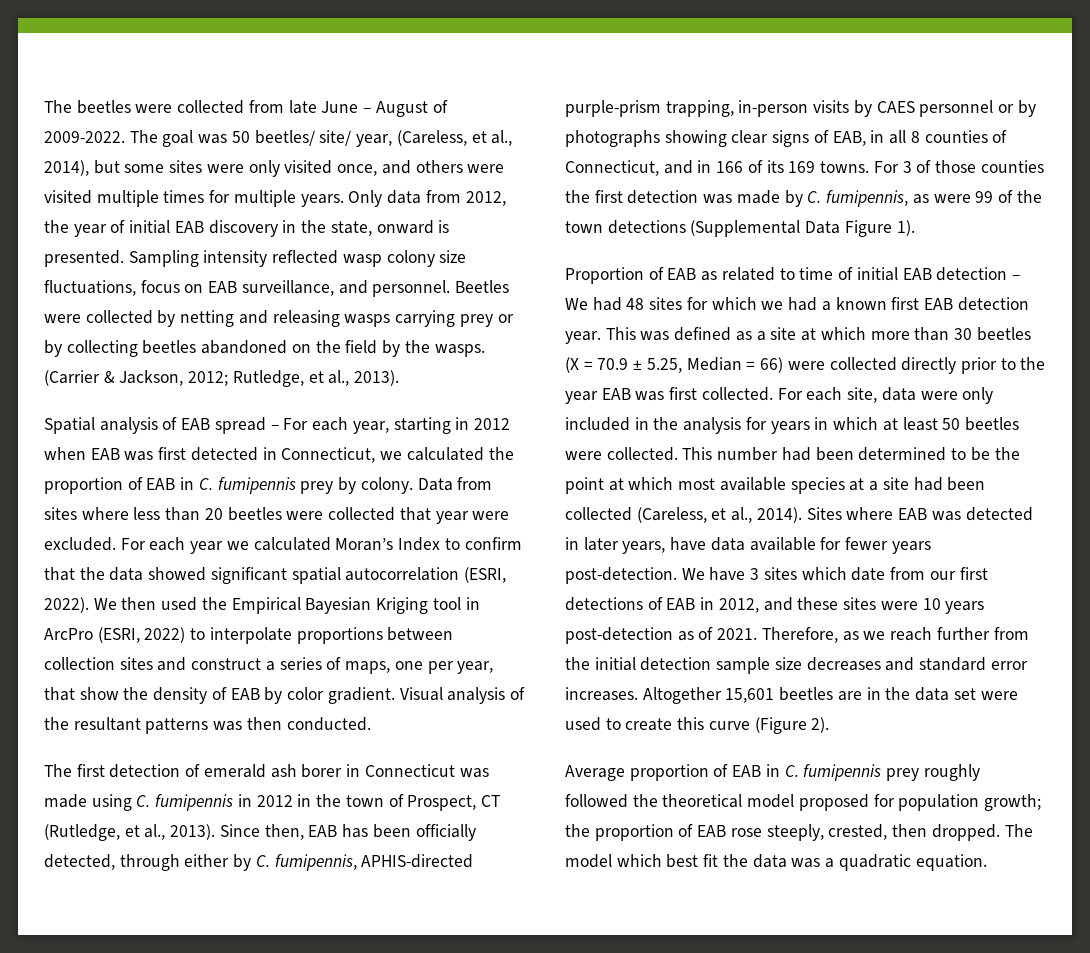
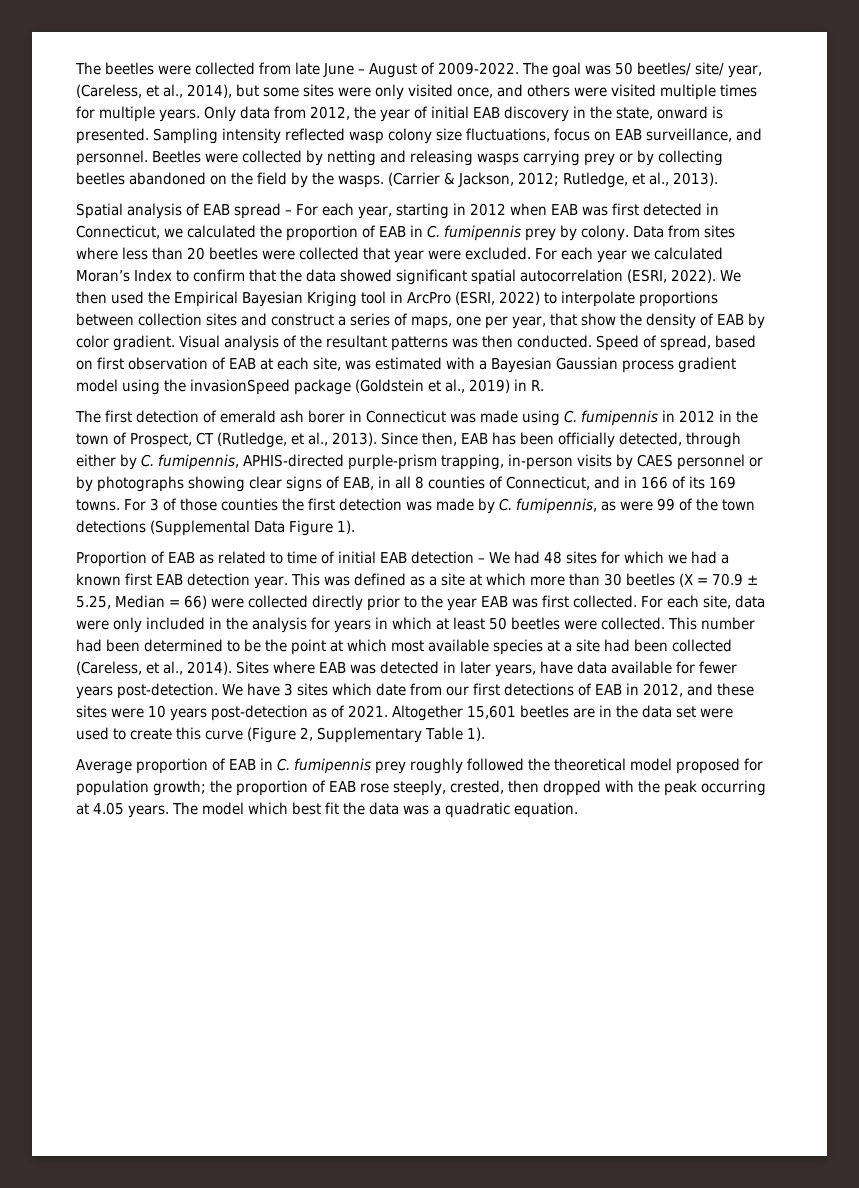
+ Speed of spread, based on first observation of EAB at each site, was estimated with a Bayesian Gaussian process gradient model using the invasionSpeed package (Goldstein et al., 2019) in R.
- Therefore, as we reach further from the initial detection sample size decreases and standard error increases.
- Altogether 15,601 beetles are in the data set were used to create this curve (Figure 2).
+ Altogether 15,601 beetles are in the data set were used to create this curve (Figure 2, Supplementary Table 1).
- Average proportion of EAB in C. fumipennis prey roughly followed the theoretical model proposed for population growth; the proportion of EAB rose steeply, crested, then dropped.
+ Average proportion of EAB in C. fumipennis prey roughly followed the theoretical model proposed for population growth; the proportion of EAB rose steeply, crested, then dropped with the peak occurring at 4.05 years.

